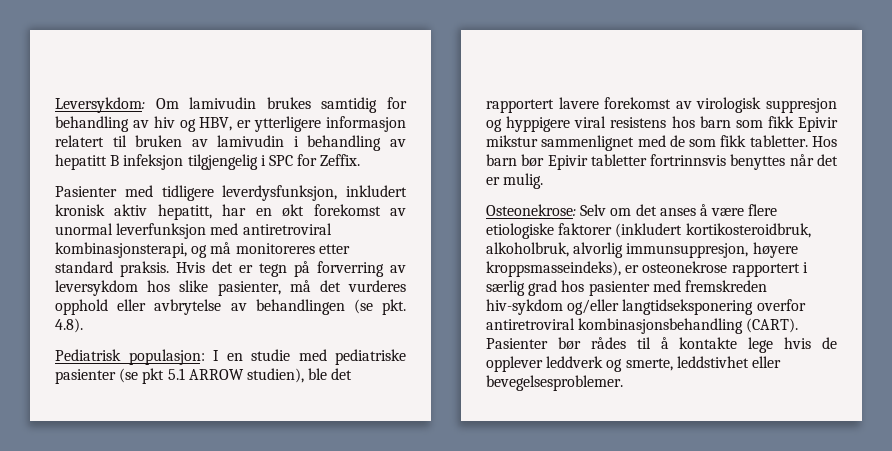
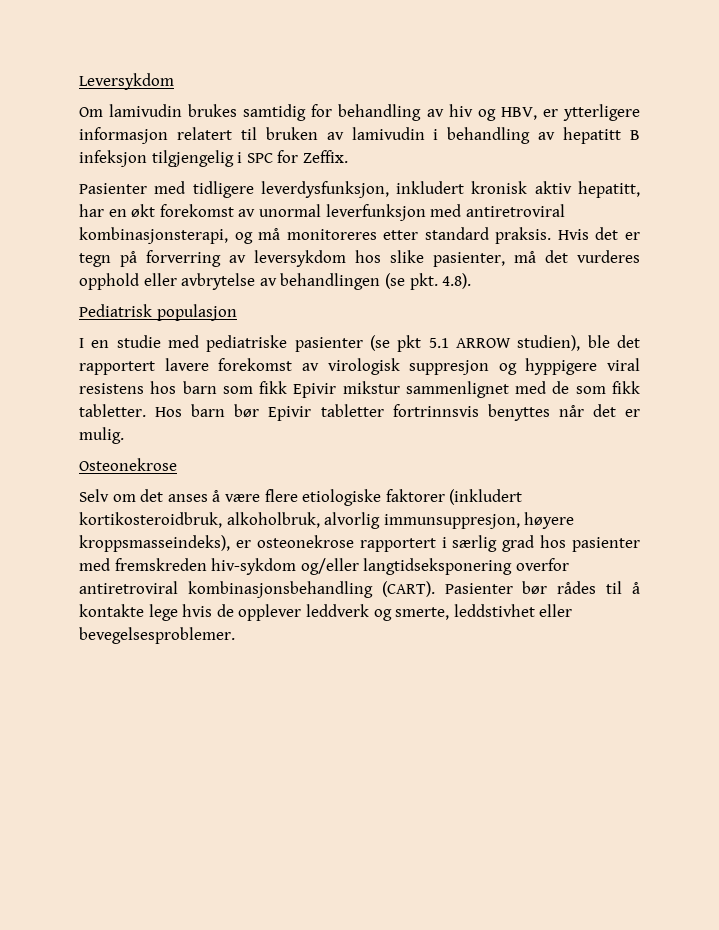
- Leversykdom: Om lamivudin brukes samtidig for behandling av hiv og HBV, er ytterligere informasjon relatert til bruken av lamivudin i behandling av hepatitt B infeksjon tilgjengelig i SPC for Zeffix.
+ Leversykdom
+ Om lamivudin brukes samtidig for behandling av hiv og HBV, er ytterligere informasjon relatert til bruken av lamivudin i behandling av hepatitt B infeksjon tilgjengelig i SPC for Zeffix.
- Pediatrisk populasjon: I en studie med pediatriske pasienter (se pkt 5.1 ARROW studien), ble det rapportert lavere forekomst av virologisk suppresjon og hyppigere viral resistens hos barn som fikk Epivir mikstur sammenlignet med de som fikk tabletter.
+ Pediatrisk populasjon
+ I en studie med pediatriske pasienter (se pkt 5.1 ARROW studien), ble det rapportert lavere forekomst av virologisk suppresjon og hyppigere viral resistens hos barn som fikk Epivir mikstur sammenlignet med de som fikk tabletter.
- Osteonekrose: Selv om det anses å være flere etiologiske faktorer (inkludert kortikosteroidbruk, alkoholbruk, alvorlig immunsuppresjon, høyere kroppsmasseindeks), er osteonekrose rapportert i særlig grad hos pasienter med fremskreden hiv-sykdom og/eller langtidseksponering overfor antiretroviral kombinasjonsbehandling (CART).
+ Osteonekrose
+ Selv om det anses å være flere etiologiske faktorer (inkludert kortikosteroidbruk, alkoholbruk, alvorlig immunsuppresjon, høyere kroppsmasseindeks), er osteonekrose rapportert i særlig grad hos pasienter med fremskreden hiv-sykdom og/eller langtidseksponering overfor antiretroviral kombinasjonsbehandling (CART).

